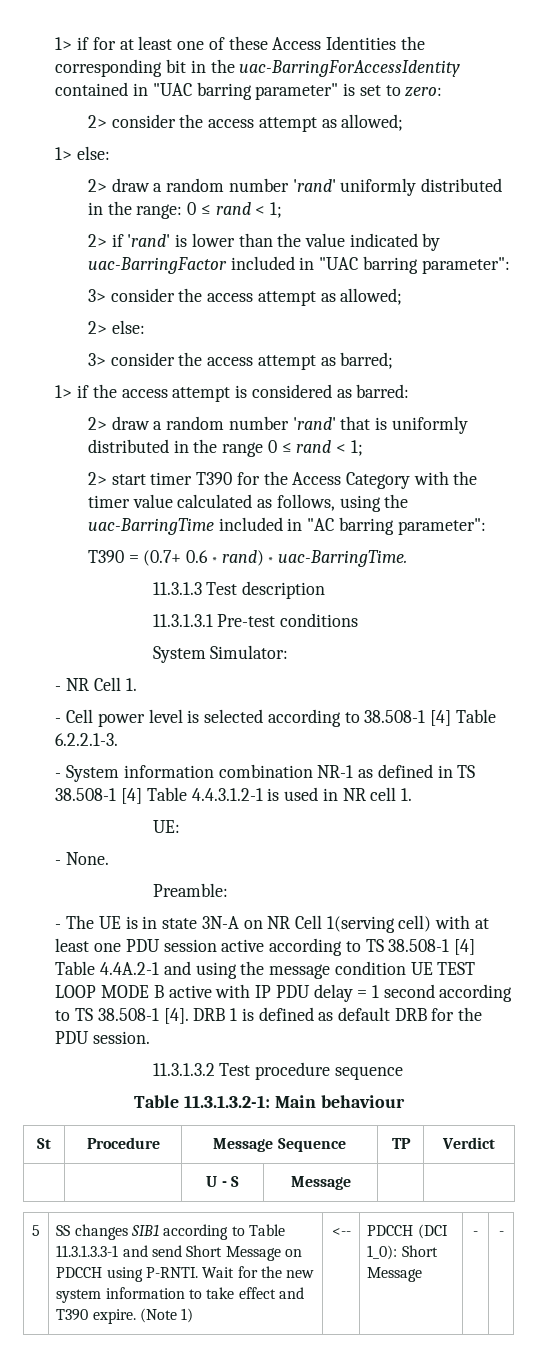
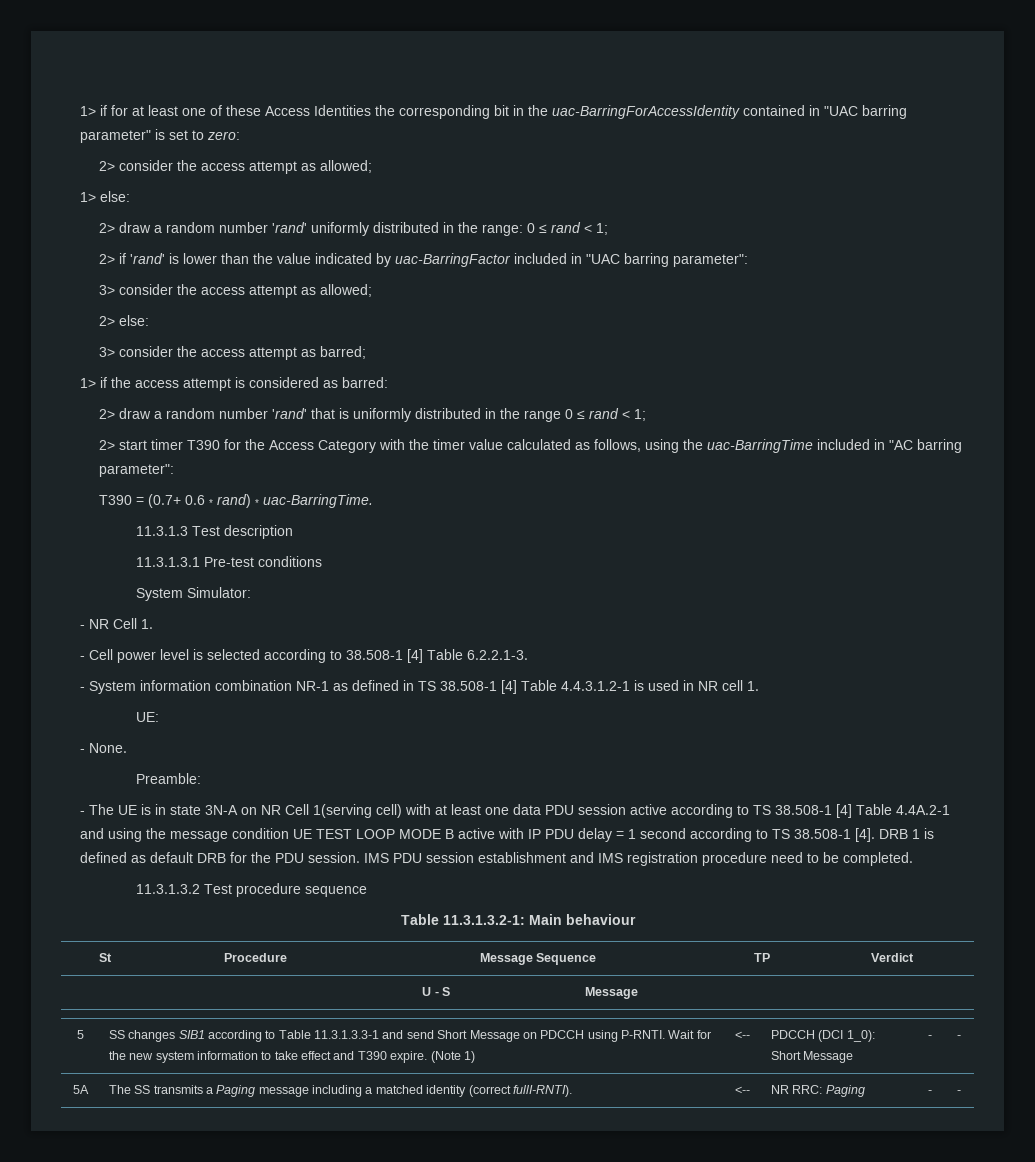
- - The UE is in state 3N-A on NR Cell 1(serving cell) with at least one PDU session active according to TS 38.508-1 [4] Table 4.4A.2-1 and using the message condition UE TEST LOOP MODE B active with IP PDU delay = 1 second according to TS 38.508-1 [4].
+ - The UE is in state 3N-A on NR Cell 1(serving cell) with at least one data PDU session active according to TS 38.508-1 [4] Table 4.4A.2-1 and using the message condition UE TEST LOOP MODE B active with IP PDU delay = 1 second according to TS 38.508-1 [4].
+ IMS PDU session establishment and IMS registration procedure need to be completed.
+ 5A | The SS transmits a Paging message including a matched identity (correct fullI-RNTI). | <-- | NR RRC: Paging | - | -

